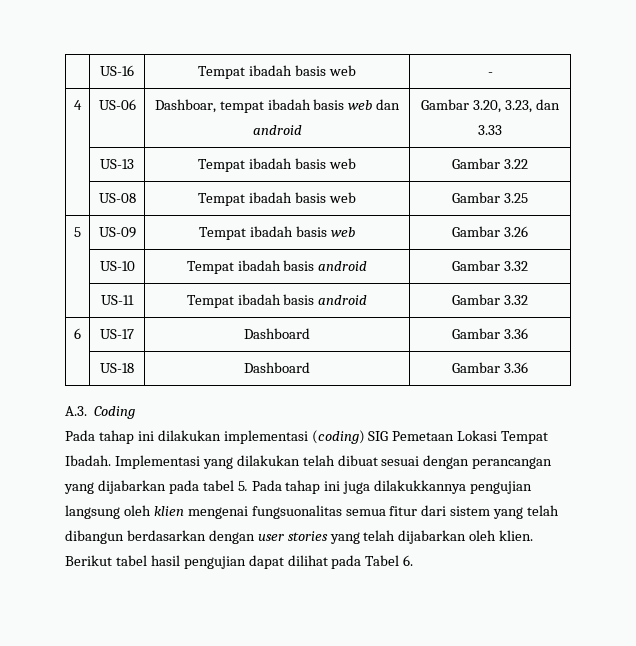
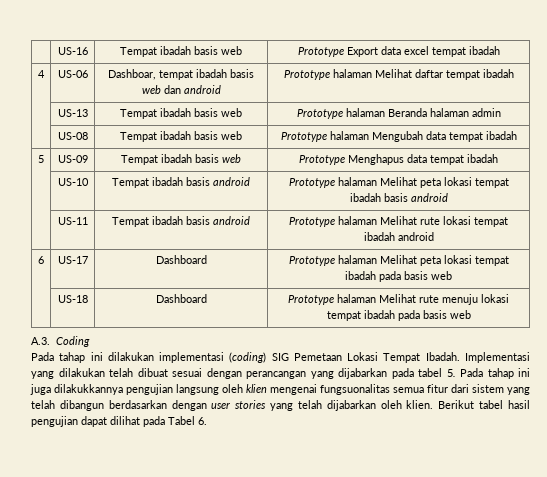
- | US-16 | Tempat ibadah basis web | -
+ | US-16 | Tempat ibadah basis web | Prototype Export data excel tempat ibadah
- 4 | US-06 | Dashboar, tempat ibadah basis web dan android | Gambar 3.20, 3.23, dan 3.33
+ 4 | US-06 | Dashboar, tempat ibadah basis web dan android | Prototype halaman Melihat daftar tempat ibadah
- | US-13 | Tempat ibadah basis web | Gambar 3.22
+ | US-13 | Tempat ibadah basis web | Prototype halaman Beranda halaman admin
- | US-08 | Tempat ibadah basis web | Gambar 3.25
+ | US-08 | Tempat ibadah basis web | Prototype halaman Mengubah data tempat ibadah
- 5 | US-09 | Tempat ibadah basis web | Gambar 3.26
+ 5 | US-09 | Tempat ibadah basis web | Prototype Menghapus data tempat ibadah
- | US-10 | Tempat ibadah basis android | Gambar 3.32
+ | US-10 | Tempat ibadah basis android | Prototype halaman Melihat peta lokasi tempat ibadah basis android
- | US-11 | Tempat ibadah basis android | Gambar 3.32
- 6 | US-17 | Dashboard | Gambar 3.36
- | US-18 | Dashboard | Gambar 3.36
+ | US-11 | Tempat ibadah basis android | Prototype halaman Melihat rute lokasi tempat ibadah android
+ 6 | US-17 | Dashboard | Prototype halaman Melihat peta lokasi tempat ibadah pada basis web
+ | US-18 | Dashboard | Prototype halaman Melihat rute menuju lokasi tempat ibadah pada basis web

